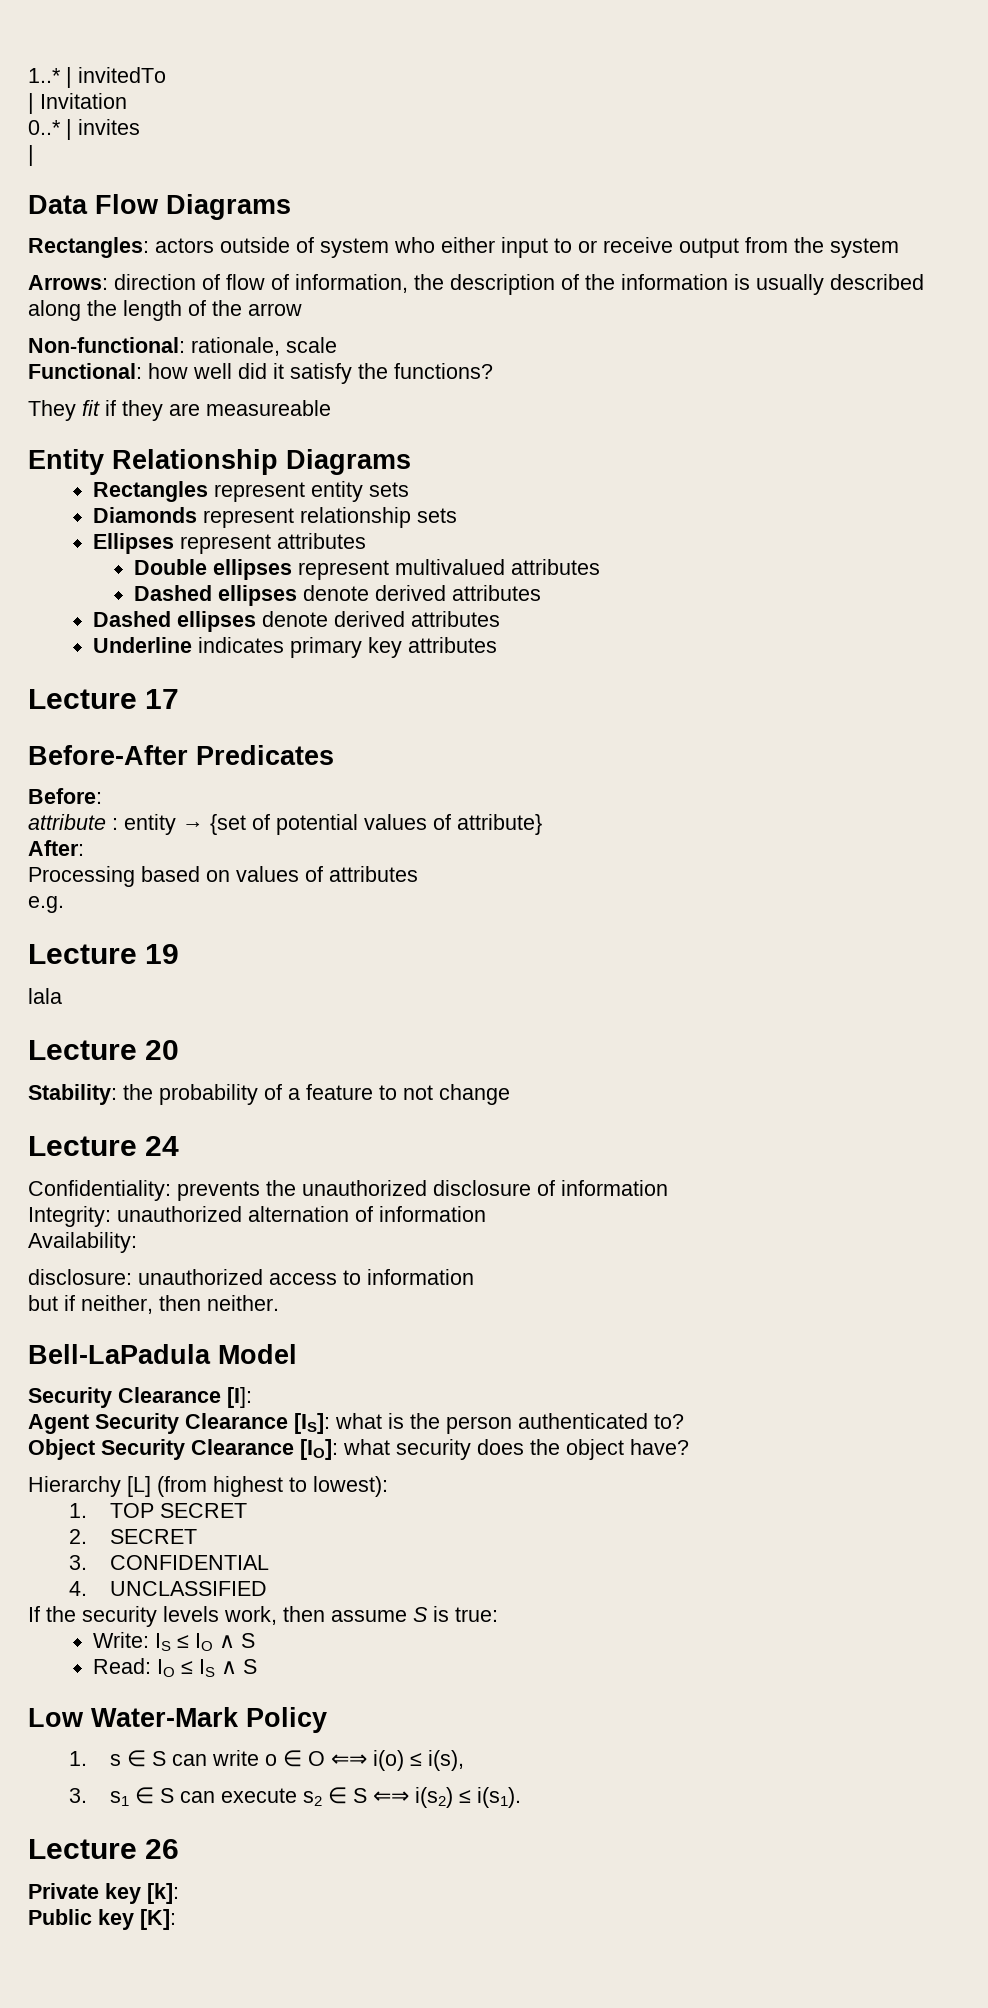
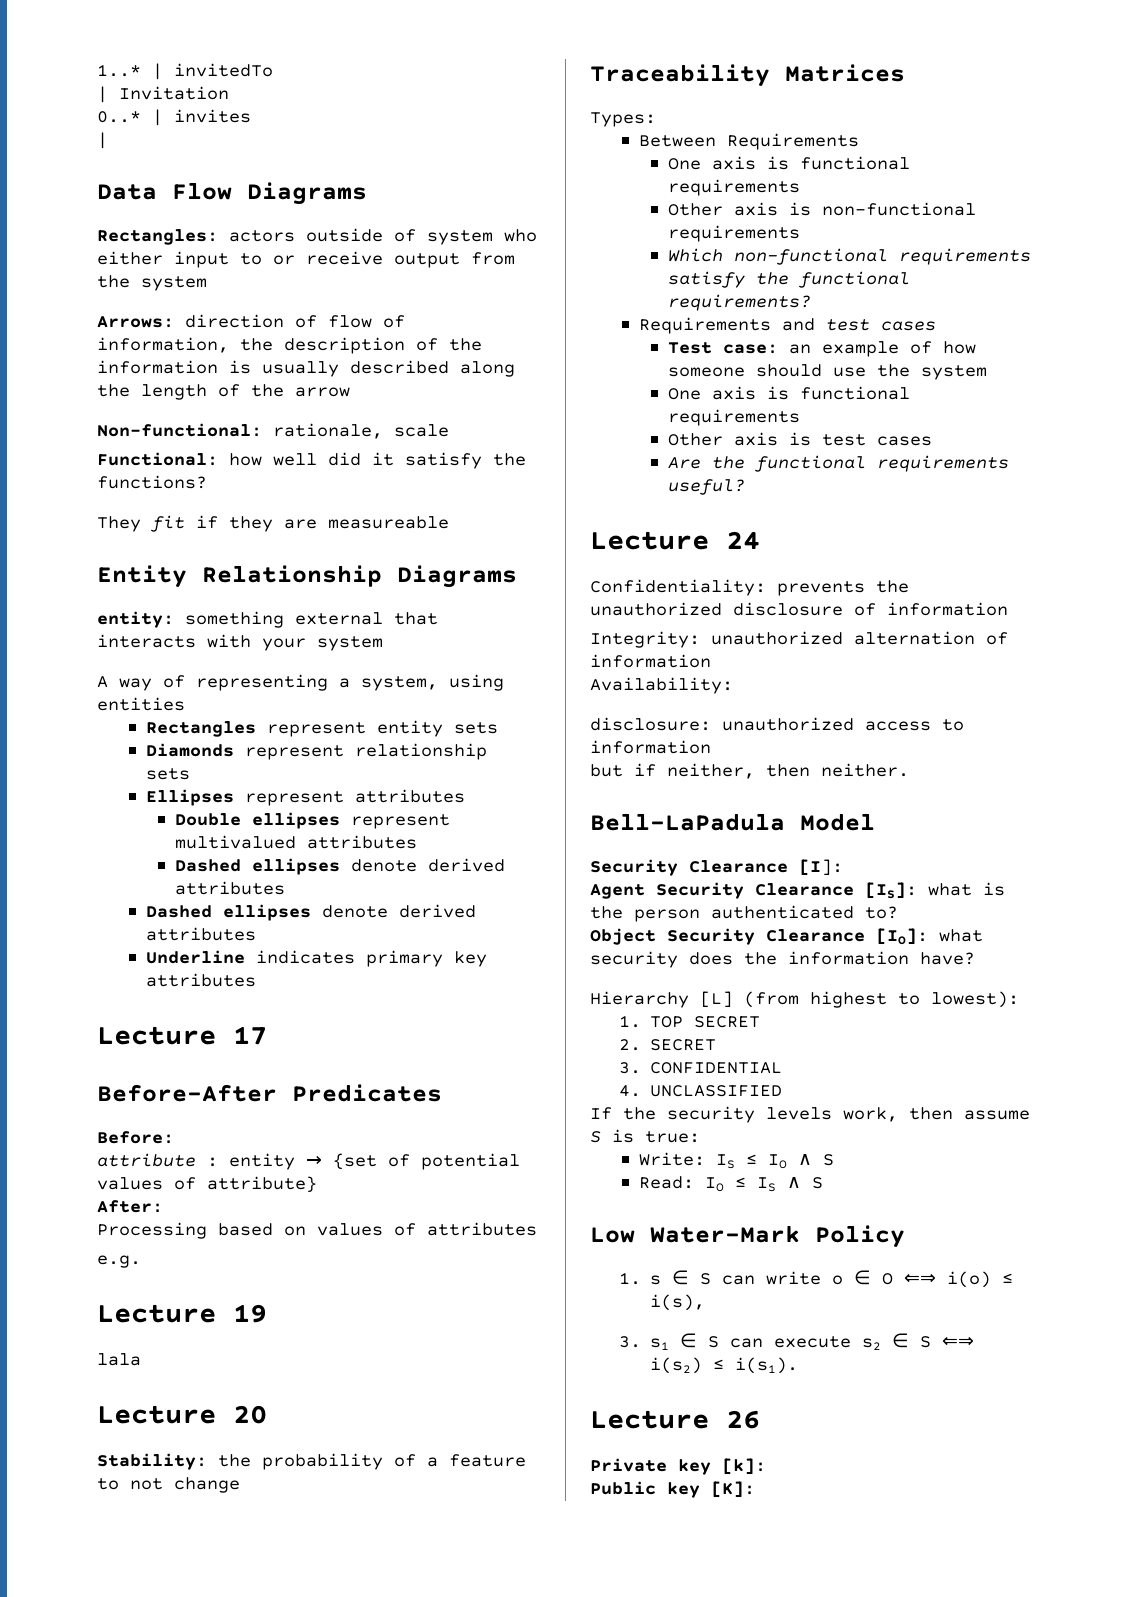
+ entity: something external that interacts with your system
+ A way of representing a system, using entities
+ Traceability Matrices
+ Types:
+ Between Requirements
+ One axis is functional requirements
+ Other axis is non-functional requirements
+ Which non-functional requirements satisfy the functional requirements?
+ Requirements and test cases
+ Test case: an example of how someone should use the system
+ One axis is functional requirements
+ Other axis is test cases
+ Are the functional requirements useful?
- Object Security Clearance [IO]: what security does the object have?
+ Object Security Clearance [IO]: what security does the information have?

